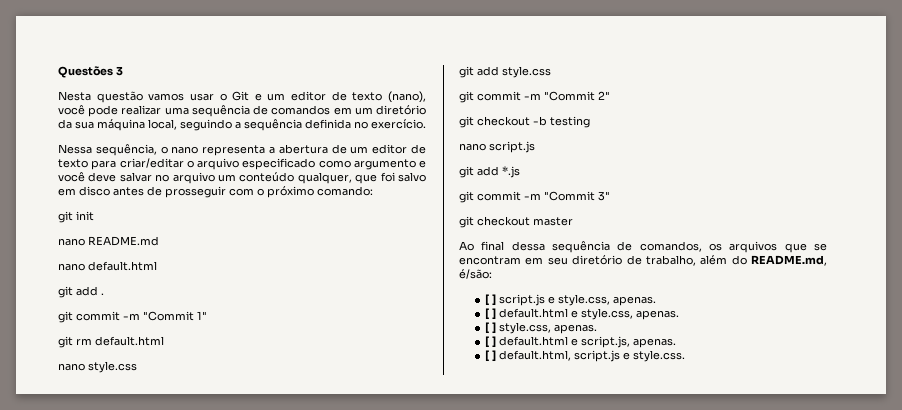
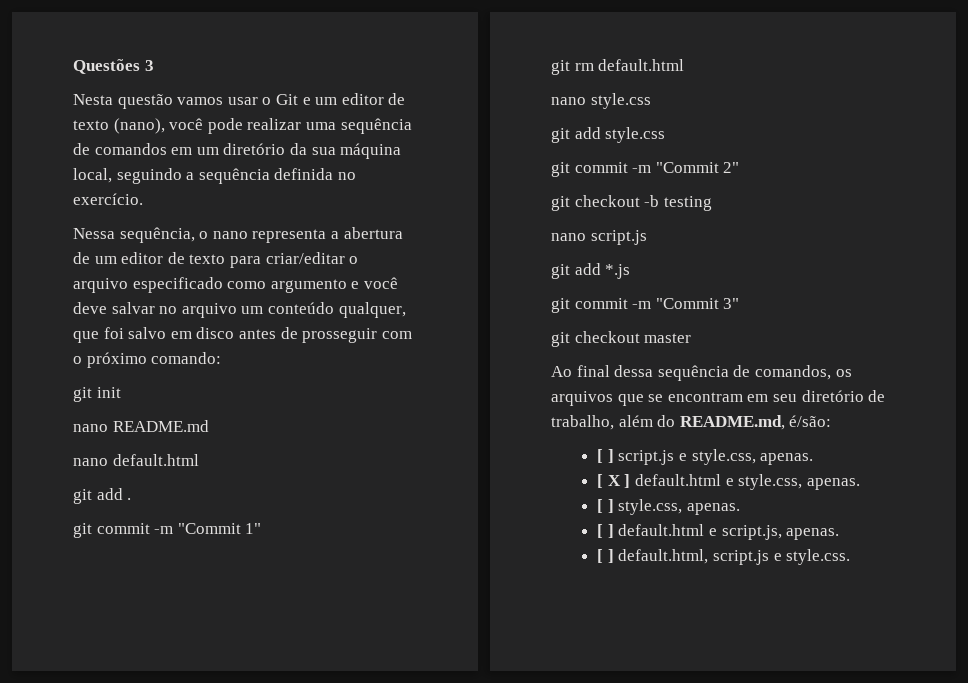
- [ ] default.html e style.css, apenas.
+ [ X ] default.html e style.css, apenas.

